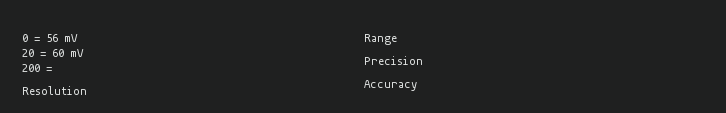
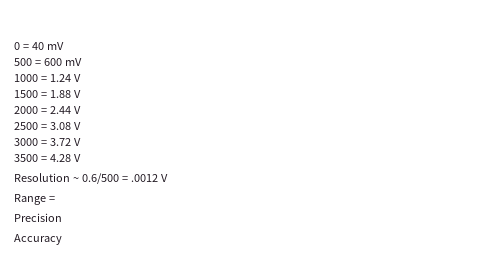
- 0 = 56 mV
- 20 = 60 mV
- 200 =
- Resolution
+ 0 = 40 mV
+ 500 = 600 mV
+ 1000 = 1.24 V
+ 1500 = 1.88 V
+ 2000 = 2.44 V
+ 2500 = 3.08 V
+ 3000 = 3.72 V
+ 3500 = 4.28 V
+ Resolution ~ 0.6/500 = .0012 V
- Range
+ Range =

